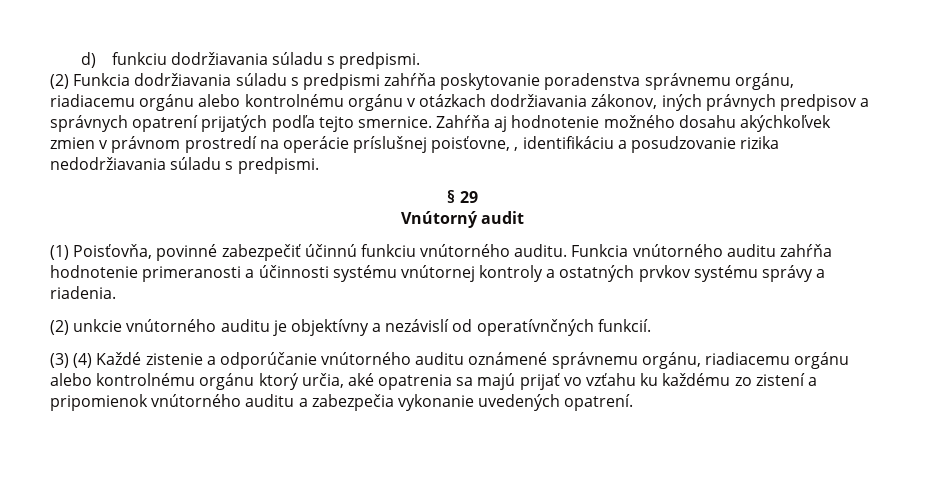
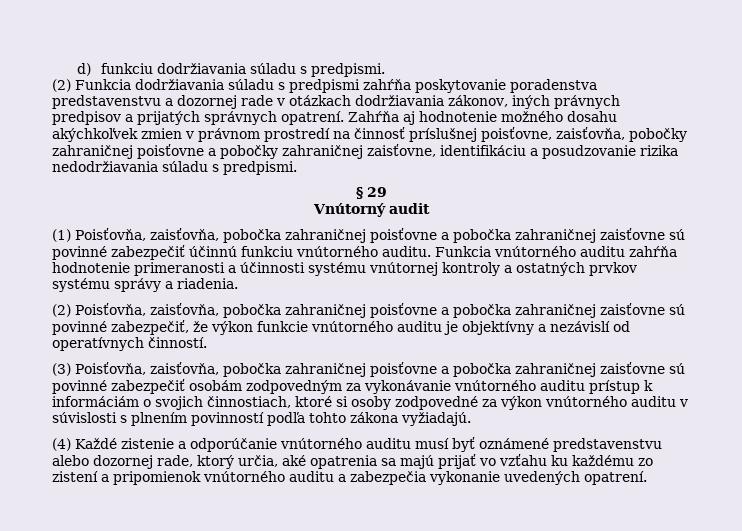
- (2) Funkcia dodržiavania súladu s predpismi zahŕňa poskytovanie poradenstva správnemu orgánu, riadiacemu orgánu alebo kontrolnému orgánu v otázkach dodržiavania zákonov, iných právnych predpisov a správnych opatrení prijatých podľa tejto smernice.
+ (2) Funkcia dodržiavania súladu s predpismi zahŕňa poskytovanie poradenstva predstavenstvu a dozornej rade v otázkach dodržiavania zákonov, iných právnych predpisov a prijatých správnych opatrení.
- Zahŕňa aj hodnotenie možného dosahu akýchkoľvek zmien v právnom prostredí na operácie príslušnej poisťovne, , identifikáciu a posudzovanie rizika nedodržiavania súladu s predpismi.
+ Zahŕňa aj hodnotenie možného dosahu akýchkoľvek zmien v právnom prostredí na činnosť príslušnej poisťovne, zaisťovňa, pobočky zahraničnej poisťovne a pobočky zahraničnej zaisťovne, identifikáciu a posudzovanie rizika nedodržiavania súladu s predpismi.
- (1) Poisťovňa, povinné zabezpečiť účinnú funkciu vnútorného auditu.
+ (1) Poisťovňa, zaisťovňa, pobočka zahraničnej poisťovne a pobočka zahraničnej zaisťovne sú povinné zabezpečiť účinnú funkciu vnútorného auditu.
- (2) unkcie vnútorného auditu je objektívny a nezávislí od operatívnčných funkcií.
+ (2) Poisťovňa, zaisťovňa, pobočka zahraničnej poisťovne a pobočka zahraničnej zaisťovne sú povinné zabezpečiť, že výkon funkcie vnútorného auditu je objektívny a nezávislí od operatívnych činností.
- (3) (4) Každé zistenie a odporúčanie vnútorného auditu oznámené správnemu orgánu, riadiacemu orgánu alebo kontrolnému orgánu ktorý určia, aké opatrenia sa majú prijať vo vzťahu ku každému zo zistení a pripomienok vnútorného auditu a zabezpečia vykonanie uvedených opatrení.
+ (3) Poisťovňa, zaisťovňa, pobočka zahraničnej poisťovne a pobočka zahraničnej zaisťovne sú povinné zabezpečiť osobám zodpovedným za vykonávanie vnútorného auditu prístup k informáciám o svojich činnostiach, ktoré si osoby zodpovedné za výkon vnútorného auditu v súvislosti s plnením povinností podľa tohto zákona vyžiadajú.
+ (4) Každé zistenie a odporúčanie vnútorného auditu musí byť oznámené predstavenstvu alebo dozornej rade, ktorý určia, aké opatrenia sa majú prijať vo vzťahu ku každému zo zistení a pripomienok vnútorného auditu a zabezpečia vykonanie uvedených opatrení.

